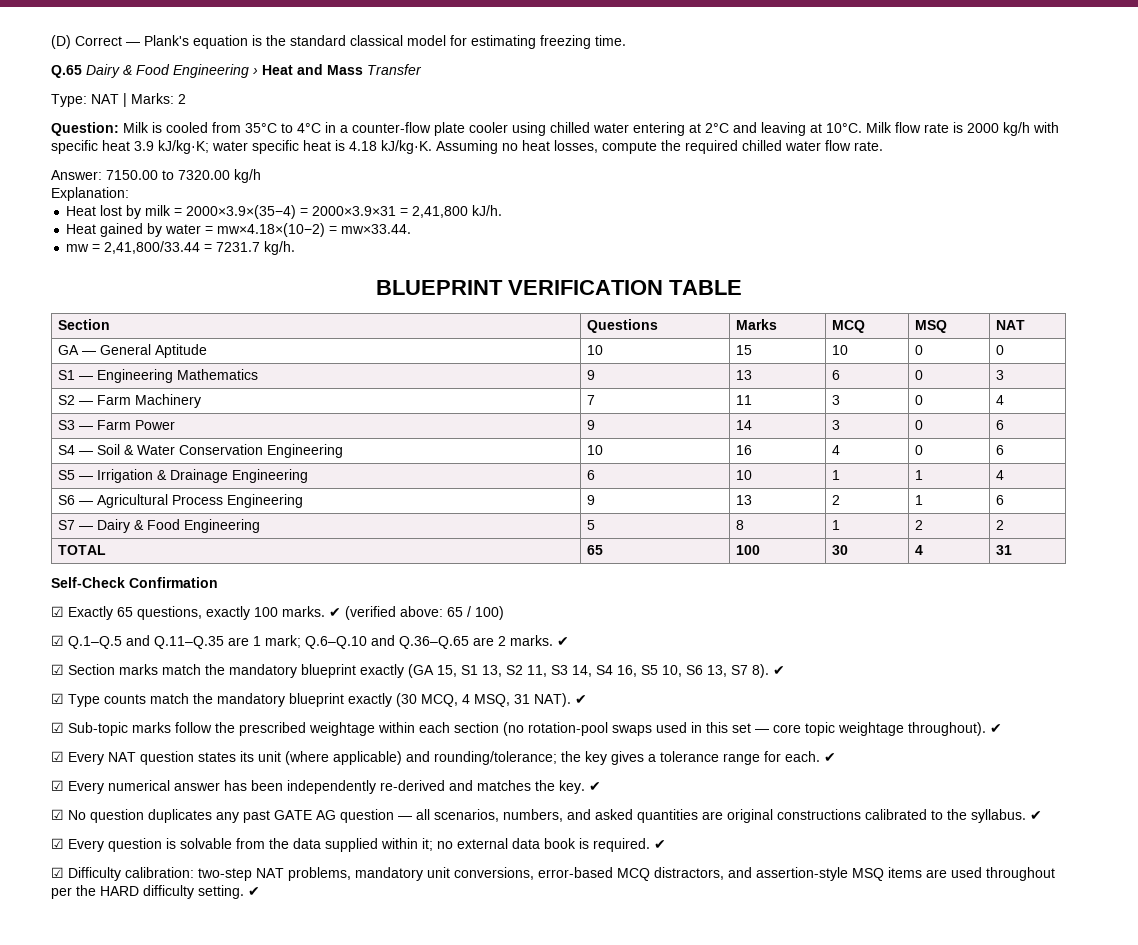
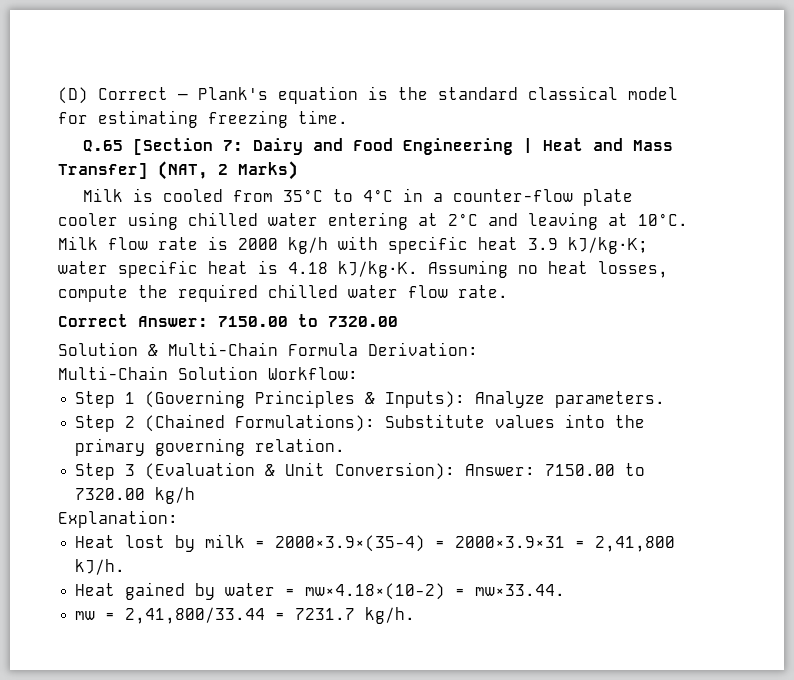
- Q.65 Dairy & Food Engineering › Heat and Mass Transfer
- Type: NAT | Marks: 2
- Question: Milk is cooled from 35°C to 4°C in a counter-flow plate cooler using chilled water entering at 2°C and leaving at 10°C.
+ Q.65 [Section 7: Dairy and Food Engineering | Heat and Mass Transfer] (NAT, 2 Marks)
+ Milk is cooled from 35°C to 4°C in a counter-flow plate cooler using chilled water entering at 2°C and leaving at 10°C.
- Answer: 7150.00 to 7320.00 kg/h
+ Correct Answer: 7150.00 to 7320.00
+ Solution & Multi-Chain Formula Derivation:
+ Multi-Chain Solution Workflow:
+ Step 1 (Governing Principles & Inputs): Analyze parameters.
+ Step 2 (Chained Formulations): Substitute values into the primary governing relation.
+ Step 3 (Evaluation & Unit Conversion): Answer: 7150.00 to 7320.00 kg/h
- BLUEPRINT VERIFICATION TABLE
- Section | Questions | Marks | MCQ | MSQ | NAT
- GA — General Aptitude | 10 | 15 | 10 | 0 | 0
- S1 — Engineering Mathematics | 9 | 13 | 6 | 0 | 3
- S2 — Farm Machinery | 7 | 11 | 3 | 0 | 4
- S3 — Farm Power | 9 | 14 | 3 | 0 | 6
- S4 — Soil & Water Conservation Engineering | 10 | 16 | 4 | 0 | 6
- S5 — Irrigation & Drainage Engineering | 6 | 10 | 1 | 1 | 4
- S6 — Agricultural Process Engineering | 9 | 13 | 2 | 1 | 6
- S7 — Dairy & Food Engineering | 5 | 8 | 1 | 2 | 2
- TOTAL | 65 | 100 | 30 | 4 | 31
- Self-Check Confirmation
- ☑ Exactly 65 questions, exactly 100 marks. ✔ (verified above: 65 / 100)
- ☑ Q.1–Q.5 and Q.11–Q.35 are 1 mark; Q.6–Q.10 and Q.36–Q.65 are 2 marks. ✔
- ☑ Section marks match the mandatory blueprint exactly (GA 15, S1 13, S2 11, S3 14, S4 16, S5 10, S6 13, S7 8). ✔
- ☑ Type counts match the mandatory blueprint exactly (30 MCQ, 4 MSQ, 31 NAT). ✔
- ☑ Sub-topic marks follow the prescribed weightage within each section (no rotation-pool swaps used in this set — core topic weightage throughout). ✔
- ☑ Every NAT question states its unit (where applicable) and rounding/tolerance; the key gives a tolerance range for each. ✔
- ☑ Every numerical answer has been independently re-derived and matches the key. ✔
- ☑ No question duplicates any past GATE AG question — all scenarios, numbers, and asked quantities are original constructions calibrated to the syllabus. ✔
- ☑ Every question is solvable from the data supplied within it; no external data book is required. ✔
- ☑ Difficulty calibration: two-step NAT problems, mandatory unit conversions, error-based MCQ distractors, and assertion-style MSQ items are used throughout per the HARD difficulty setting. ✔

